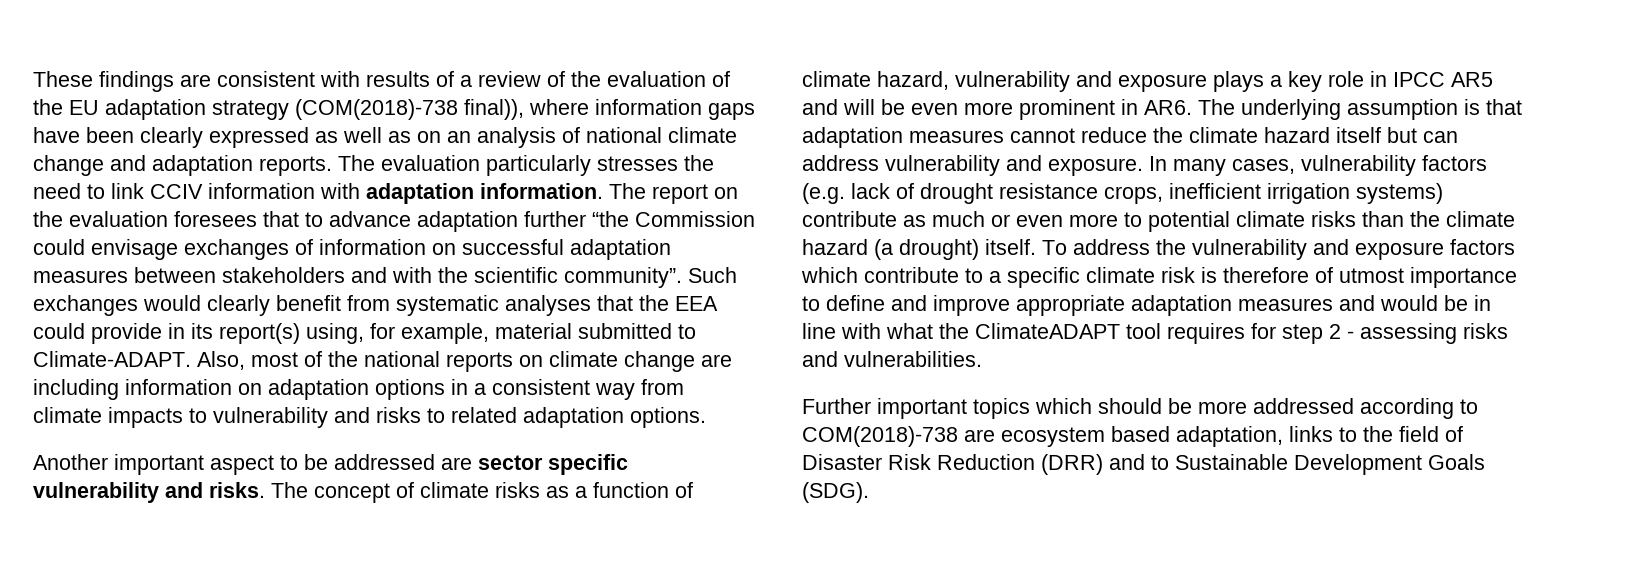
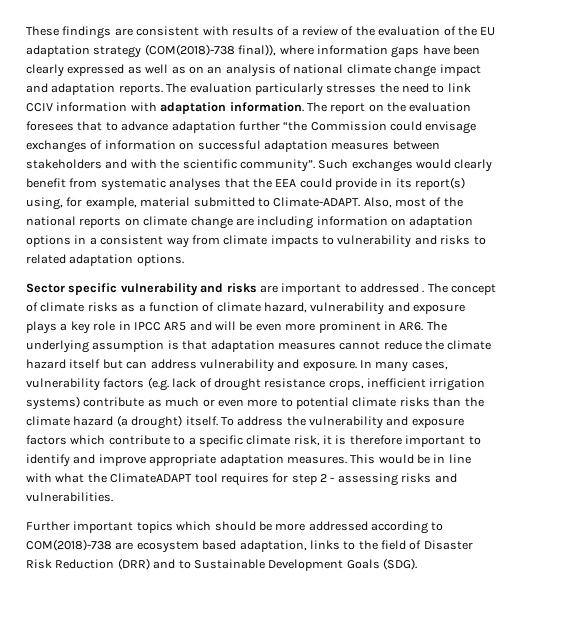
- These findings are consistent with results of a review of the evaluation of the EU adaptation strategy (COM(2018)-738 final)), where information gaps have been clearly expressed as well as on an analysis of national climate change and adaptation reports.
+ These findings are consistent with results of a review of the evaluation of the EU adaptation strategy (COM(2018)-738 final)), where information gaps have been clearly expressed as well as on an analysis of national climate change impact and adaptation reports.
- Another important aspect to be addressed are sector specific vulnerability and risks.
+ Sector specific vulnerability and risks are important to addressed .
- To address the vulnerability and exposure factors which contribute to a specific climate risk is therefore of utmost importance to define and improve appropriate adaptation measures and would be in line with what the ClimateADAPT tool requires for step 2 - assessing risks and vulnerabilities.
+ To address the vulnerability and exposure factors which contribute to a specific climate risk, it is therefore important to identify and improve appropriate adaptation measures. This would be in line with what the ClimateADAPT tool requires for step 2 - assessing risks and vulnerabilities.

